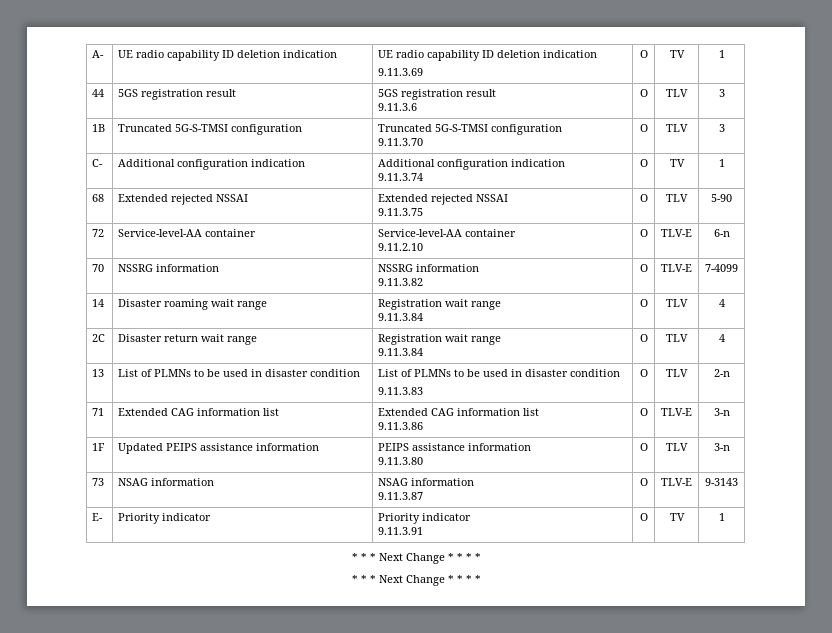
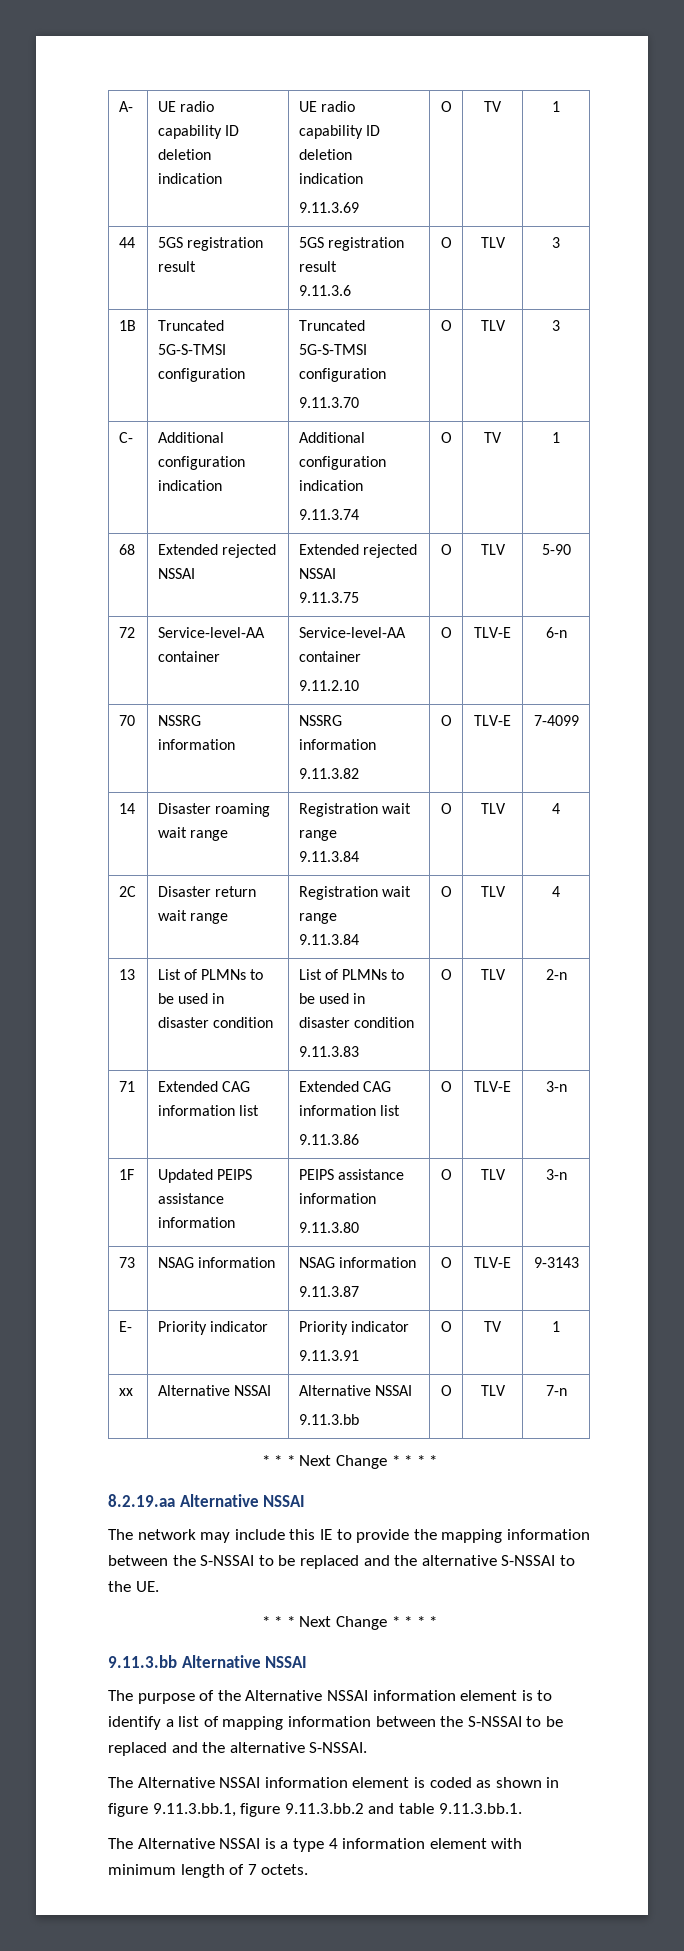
  E- | Priority indicator | Priority indicator
  9.11.3.91 | O | TV | 1
+ xx | Alternative NSSAI | Alternative NSSAI
+ 9.11.3.bb | O | TLV | 7-n
  * * * Next Change * * * *
+ 8.2.19.aa Alternative NSSAI
+ The network may include this IE to provide the mapping information between the S-NSSAI to be replaced and the alternative S-NSSAI to the UE.
  * * * Next Change * * * *
+ 9.11.3.bb Alternative NSSAI
+ The purpose of the Alternative NSSAI information element is to identify a list of mapping information between the S-NSSAI to be replaced and the alternative S-NSSAI.
+ The Alternative NSSAI information element is coded as shown in figure 9.11.3.bb.1, figure 9.11.3.bb.2 and table 9.11.3.bb.1.
+ The Alternative NSSAI is a type 4 information element with minimum length of 7 octets.

